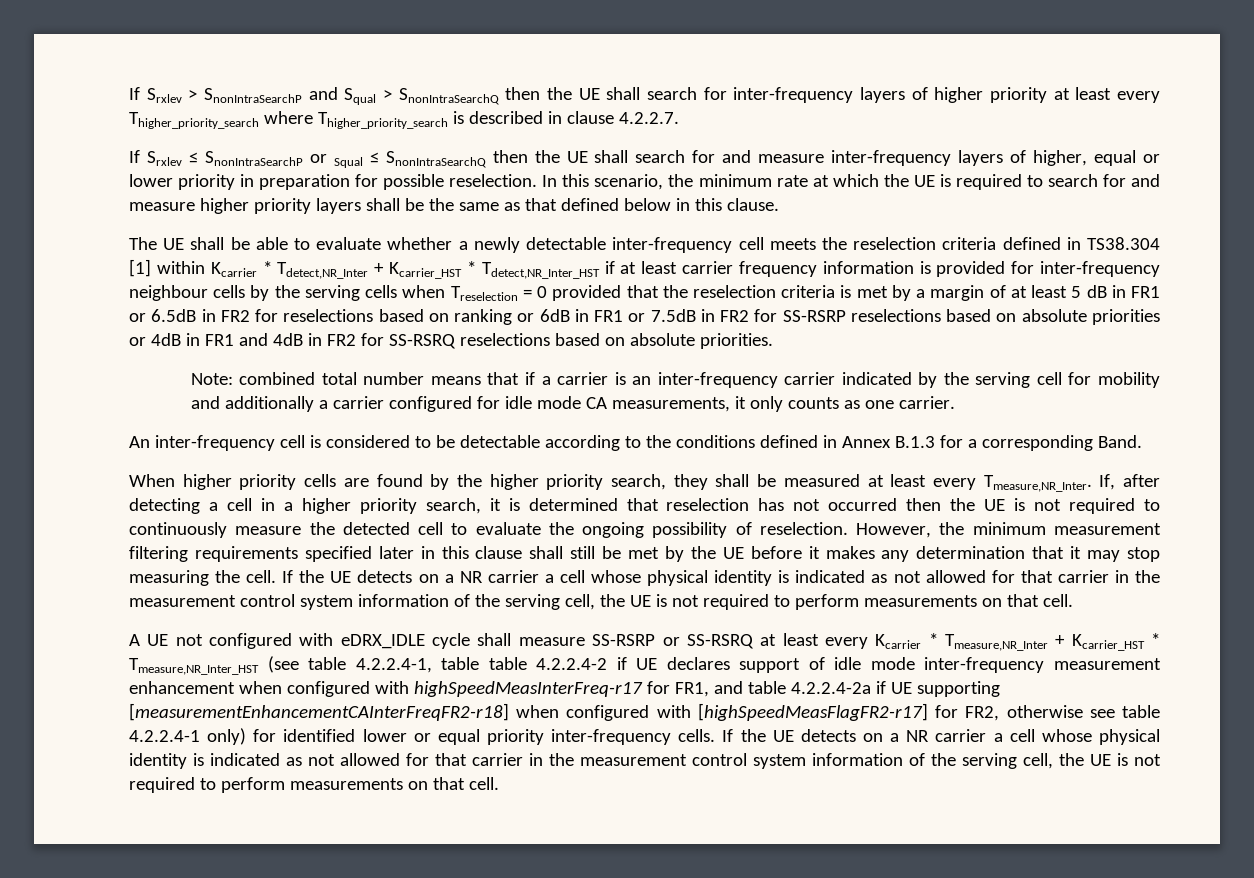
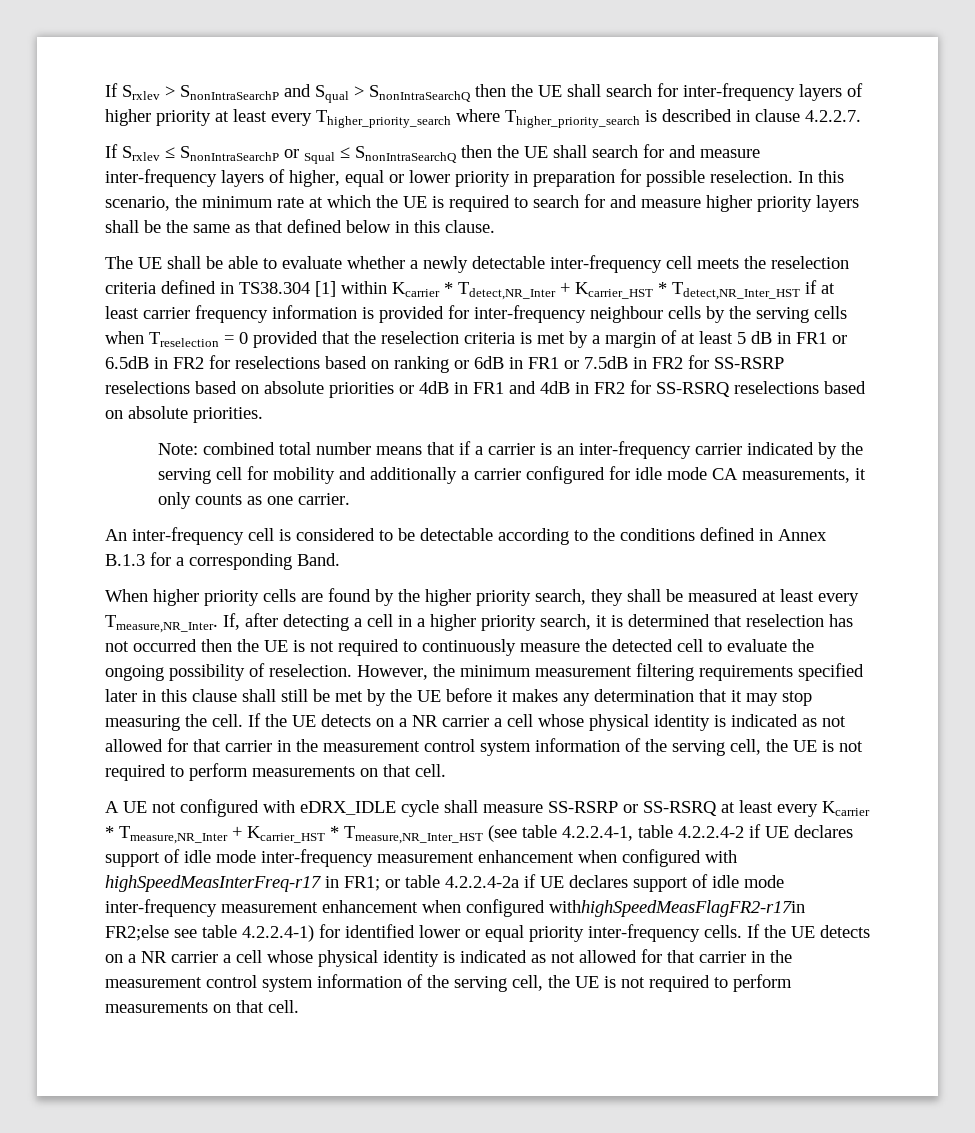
- A UE not configured with eDRX_IDLE cycle shall measure SS-RSRP or SS-RSRQ at least every Kcarrier * Tmeasure,NR_Inter + Kcarrier_HST * Tmeasure,NR_Inter_HST (see table 4.2.2.4-1, table table 4.2.2.4-2 if UE declares support of idle mode inter-frequency measurement enhancement when configured with highSpeedMeasInterFreq-r17 for FR1, and table 4.2.2.4-2a if UE supporting [measurementEnhancementCAInterFreqFR2-r18] when configured with [highSpeedMeasFlagFR2-r17] for FR2, otherwise see table 4.2.2.4-1 only) for identified lower or equal priority inter-frequency cells.
+ A UE not configured with eDRX_IDLE cycle shall measure SS-RSRP or SS-RSRQ at least every Kcarrier * Tmeasure,NR_Inter + Kcarrier_HST * Tmeasure,NR_Inter_HST (see table 4.2.2.4-1, table 4.2.2.4-2 if UE declares support of idle mode inter-frequency measurement enhancement when configured with highSpeedMeasInterFreq-r17 in FR1; or table 4.2.2.4-2a if UE declares support of idle mode inter-frequency measurement enhancement when configured withhighSpeedMeasFlagFR2-r17in FR2;else see table 4.2.2.4-1) for identified lower or equal priority inter-frequency cells.

